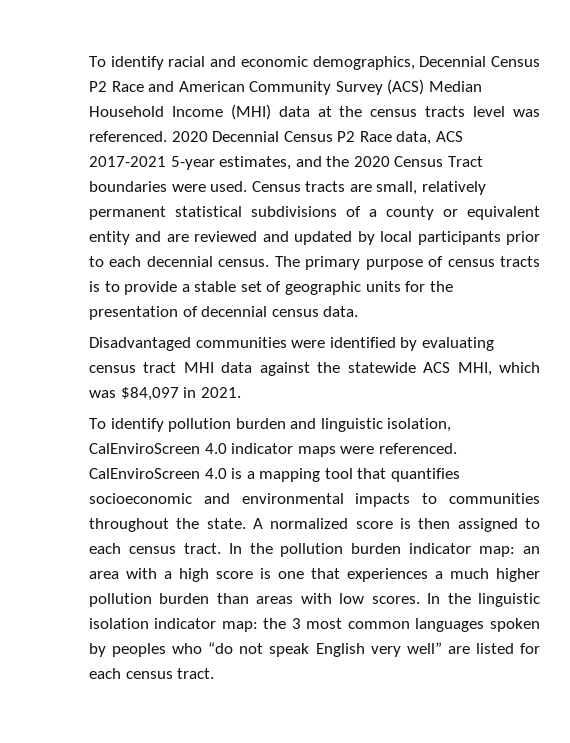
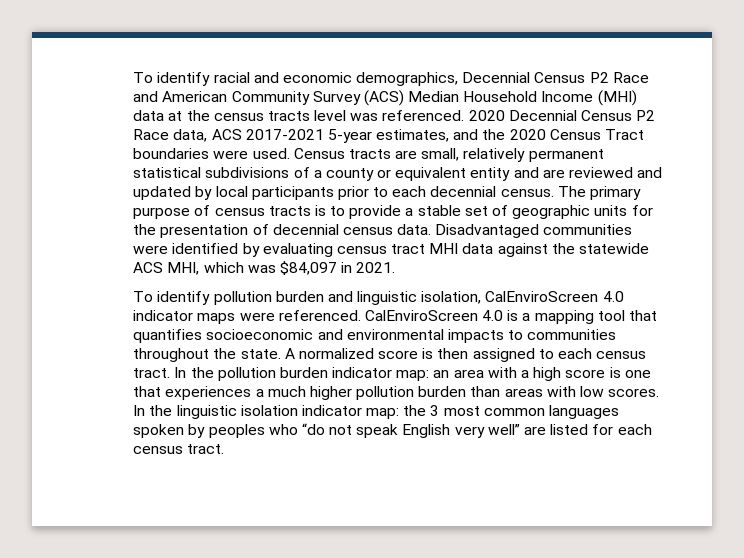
- The primary purpose of census tracts is to provide a stable set of geographic units for the presentation of decennial census data.
- Disadvantaged communities were identified by evaluating census tract MHI data against the statewide ACS MHI, which was $84,097 in 2021.
+ The primary purpose of census tracts is to provide a stable set of geographic units for the presentation of decennial census data. Disadvantaged communities were identified by evaluating census tract MHI data against the statewide ACS MHI, which was $84,097 in 2021.

